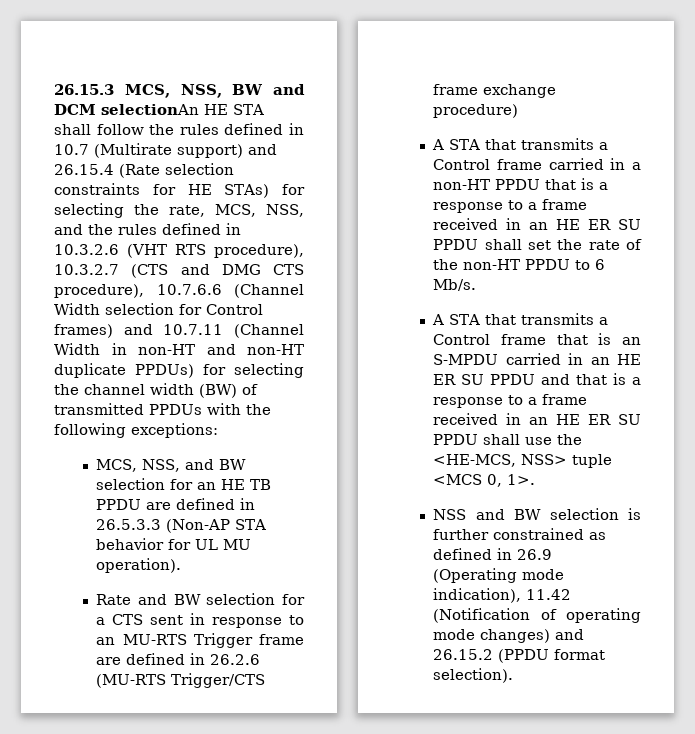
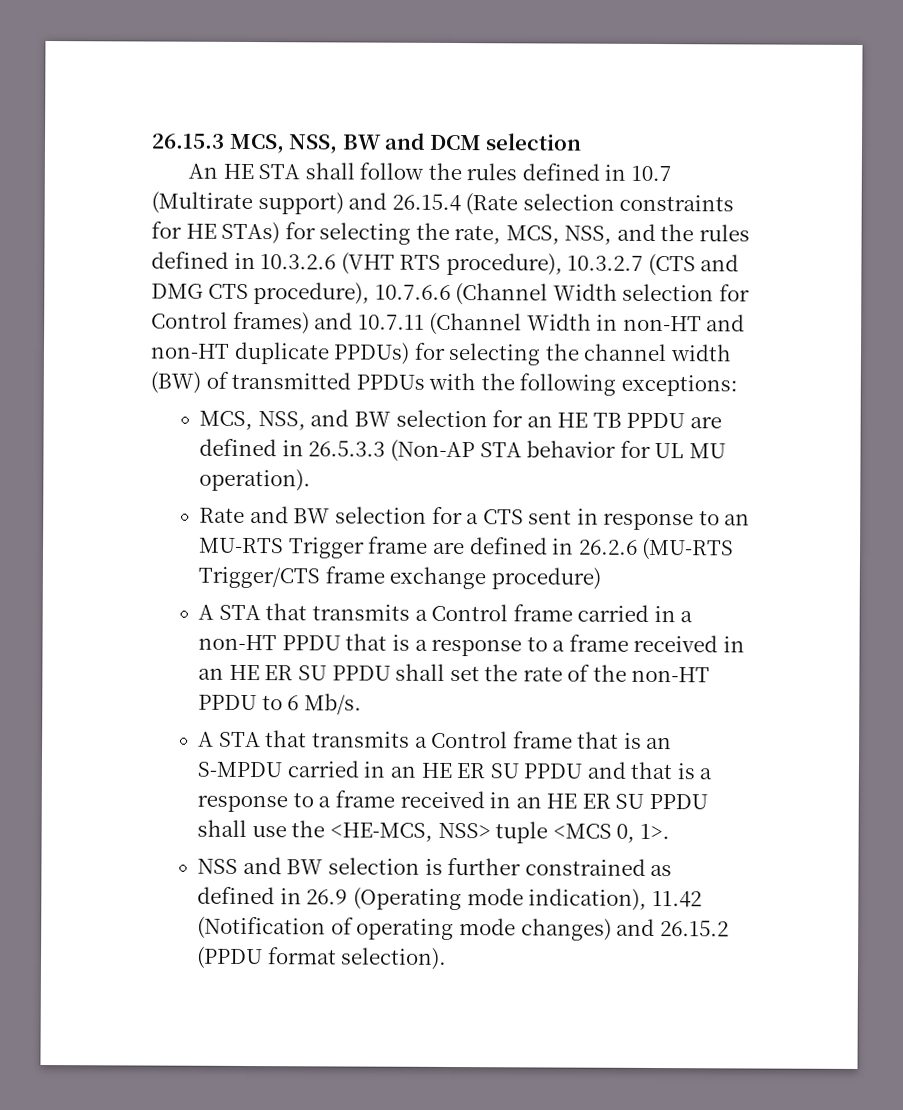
- 26.15.3 MCS, NSS, BW and DCM selectionAn HE STA shall follow the rules defined in 10.7 (Multirate support) and 26.15.4 (Rate selection constraints for HE STAs) for selecting the rate, MCS, NSS, and the rules defined in 10.3.2.6 (VHT RTS procedure), 10.3.2.7 (CTS and DMG CTS procedure), 10.7.6.6 (Channel Width selection for Control frames) and 10.7.11 (Channel Width in non-HT and non-HT duplicate PPDUs) for selecting the channel width (BW) of transmitted PPDUs with the following exceptions:
+ 26.15.3 MCS, NSS, BW and DCM selection
+ An HE STA shall follow the rules defined in 10.7 (Multirate support) and 26.15.4 (Rate selection constraints for HE STAs) for selecting the rate, MCS, NSS, and the rules defined in 10.3.2.6 (VHT RTS procedure), 10.3.2.7 (CTS and DMG CTS procedure), 10.7.6.6 (Channel Width selection for Control frames) and 10.7.11 (Channel Width in non-HT and non-HT duplicate PPDUs) for selecting the channel width (BW) of transmitted PPDUs with the following exceptions:

